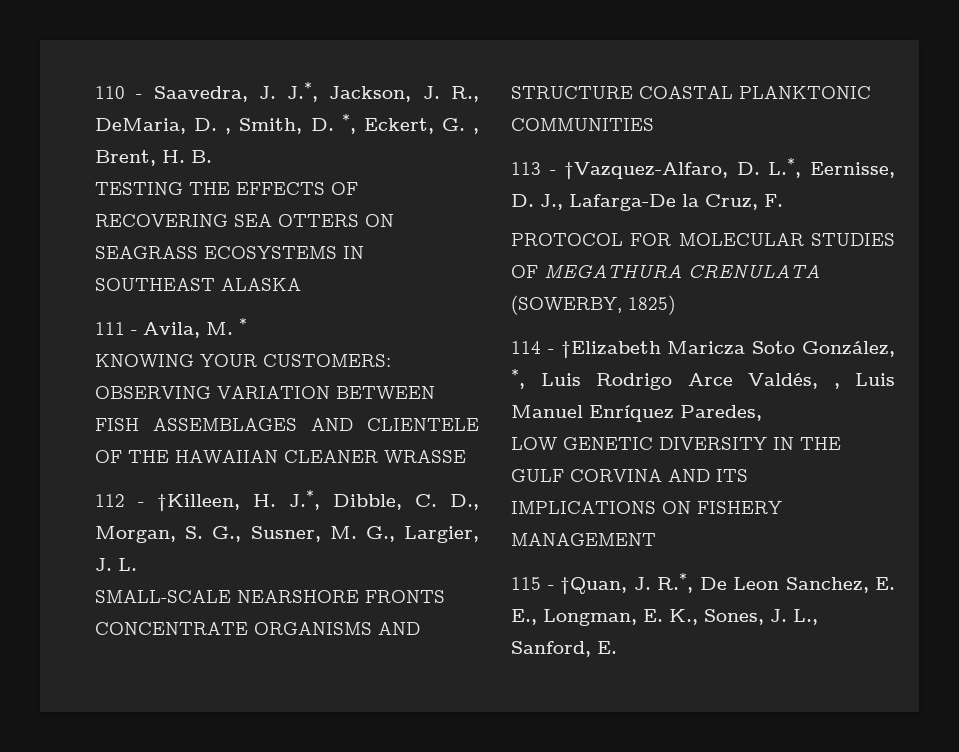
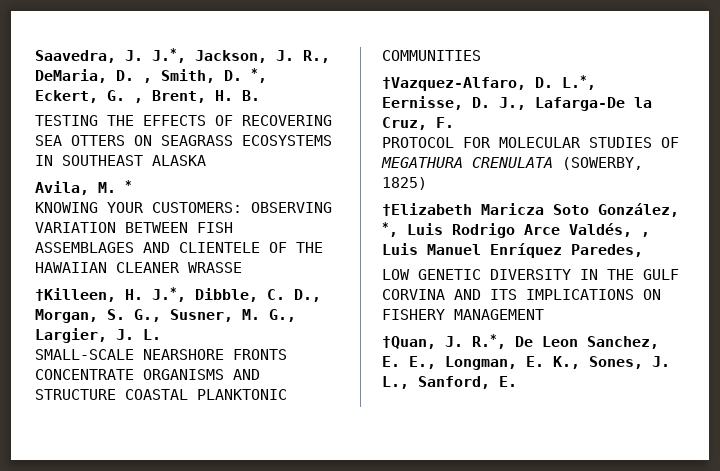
- 110 - Saavedra, J. J.*, Jackson, J. R., DeMaria, D. , Smith, D. *, Eckert, G. , Brent, H. B.
+ Saavedra, J. J.*, Jackson, J. R., DeMaria, D. , Smith, D. *, Eckert, G. , Brent, H. B.
- 111 - Avila, M. *
+ Avila, M. *
- 112 - †Killeen, H. J.*, Dibble, C. D., Morgan, S. G., Susner, M. G., Largier, J. L.
+ †Killeen, H. J.*, Dibble, C. D., Morgan, S. G., Susner, M. G., Largier, J. L.
- 113 - †Vazquez-Alfaro, D. L.*, Eernisse, D. J., Lafarga-De la Cruz, F.
+ †Vazquez-Alfaro, D. L.*, Eernisse, D. J., Lafarga-De la Cruz, F.
- 114 - †Elizabeth Maricza Soto González, *, Luis Rodrigo Arce Valdés, , Luis Manuel Enríquez Paredes,
+ †Elizabeth Maricza Soto González, *, Luis Rodrigo Arce Valdés, , Luis Manuel Enríquez Paredes,
- 115 - †Quan, J. R.*, De Leon Sanchez, E. E., Longman, E. K., Sones, J. L., Sanford, E.
+ †Quan, J. R.*, De Leon Sanchez, E. E., Longman, E. K., Sones, J. L., Sanford, E.

